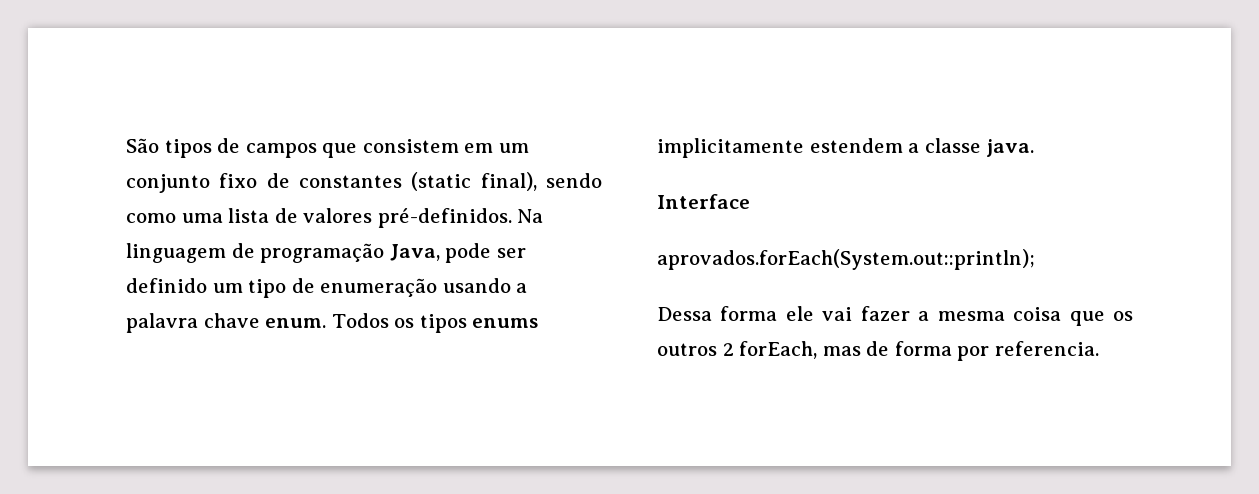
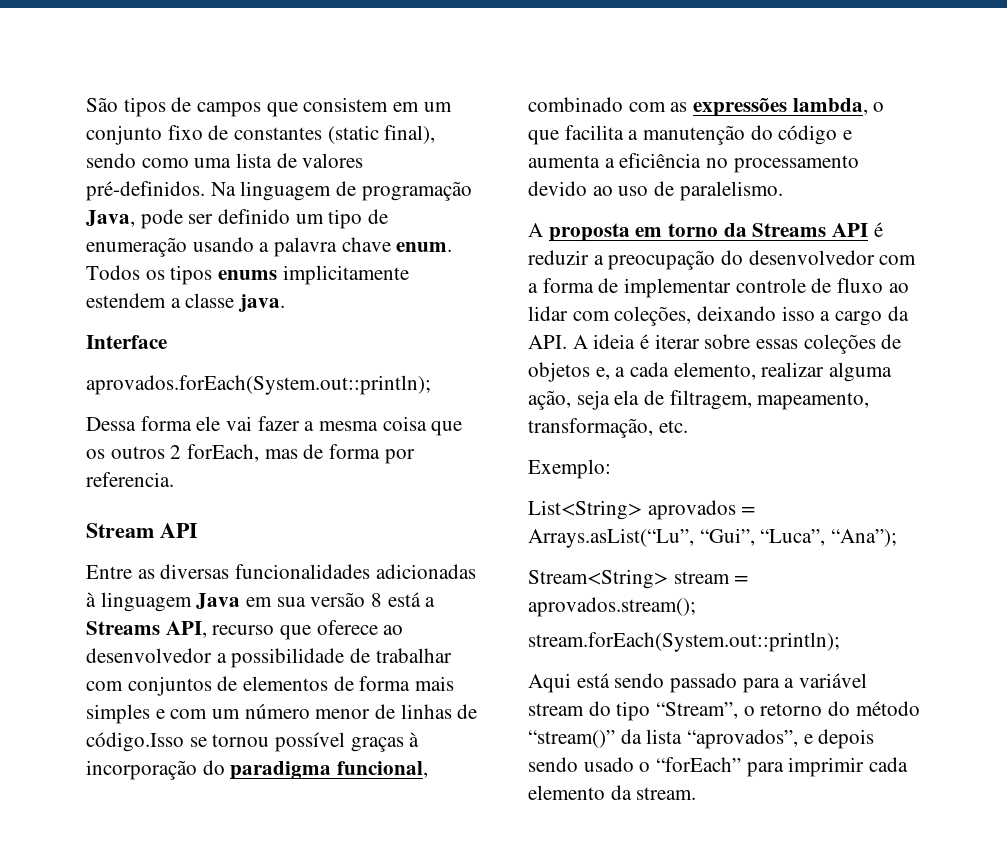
+ Stream API
+ Entre as diversas funcionalidades adicionadas à linguagem Java em sua versão 8 está a Streams API, recurso que oferece ao desenvolvedor a possibilidade de trabalhar com conjuntos de elementos de forma mais simples e com um número menor de linhas de código.Isso se tornou possível graças à incorporação do paradigma funcional, combinado com as expressões lambda, o que facilita a manutenção do código e aumenta a eficiência no processamento devido ao uso de paralelismo.
+ A proposta em torno da Streams API é reduzir a preocupação do desenvolvedor com a forma de implementar controle de fluxo ao lidar com coleções, deixando isso a cargo da API. A ideia é iterar sobre essas coleções de objetos e, a cada elemento, realizar alguma ação, seja ela de filtragem, mapeamento, transformação, etc.
+ Exemplo:
+ List<String> aprovados = Arrays.asList(“Lu”, “Gui”, “Luca”, “Ana”);
+ Stream<String> stream = aprovados.stream();
+ stream.forEach(System.out::println);
+ Aqui está sendo passado para a variável stream do tipo “Stream”, o retorno do método “stream()” da lista “aprovados”, e depois sendo usado o “forEach” para imprimir cada elemento da stream.

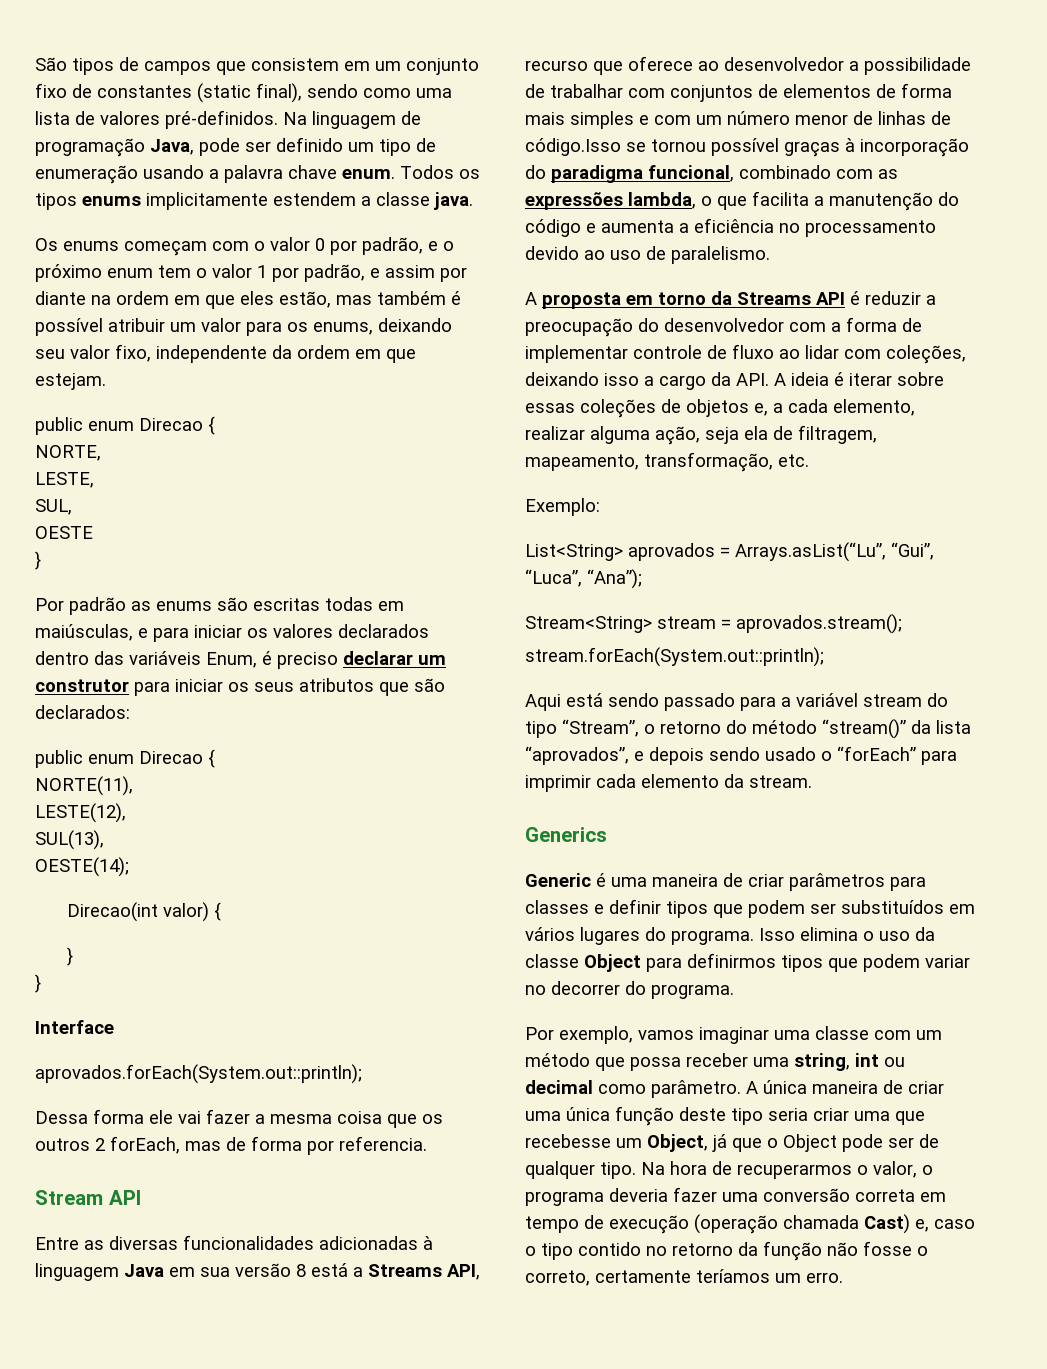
+ Os enums começam com o valor 0 por padrão, e o próximo enum tem o valor 1 por padrão, e assim por diante na ordem em que eles estão, mas também é possível atribuir um valor para os enums, deixando seu valor fixo, independente da ordem em que estejam.
+ public enum Direcao {
+ NORTE,
+ LESTE,
+ SUL,
+ OESTE
+ }
+ Por padrão as enums são escritas todas em maiúsculas, e para iniciar os valores declarados dentro das variáveis Enum, é preciso declarar um construtor para iniciar os seus atributos que são declarados:
+ public enum Direcao {
+ NORTE(11),
+ LESTE(12),
+ SUL(13),
+ OESTE(14);
+ Direcao(int valor) {
+ }
+ }
+ Generics
+ Generic é uma maneira de criar parâmetros para classes e definir tipos que podem ser substituídos em vários lugares do programa. Isso elimina o uso da classe Object para definirmos tipos que podem variar no decorrer do programa.
+ Por exemplo, vamos imaginar uma classe com um método que possa receber uma string, int ou decimal como parâmetro. A única maneira de criar uma única função deste tipo seria criar uma que recebesse um Object, já que o Object pode ser de qualquer tipo. Na hora de recuperarmos o valor, o programa deveria fazer uma conversão correta em tempo de execução (operação chamada Cast) e, caso o tipo contido no retorno da função não fosse o correto, certamente teríamos um erro.

